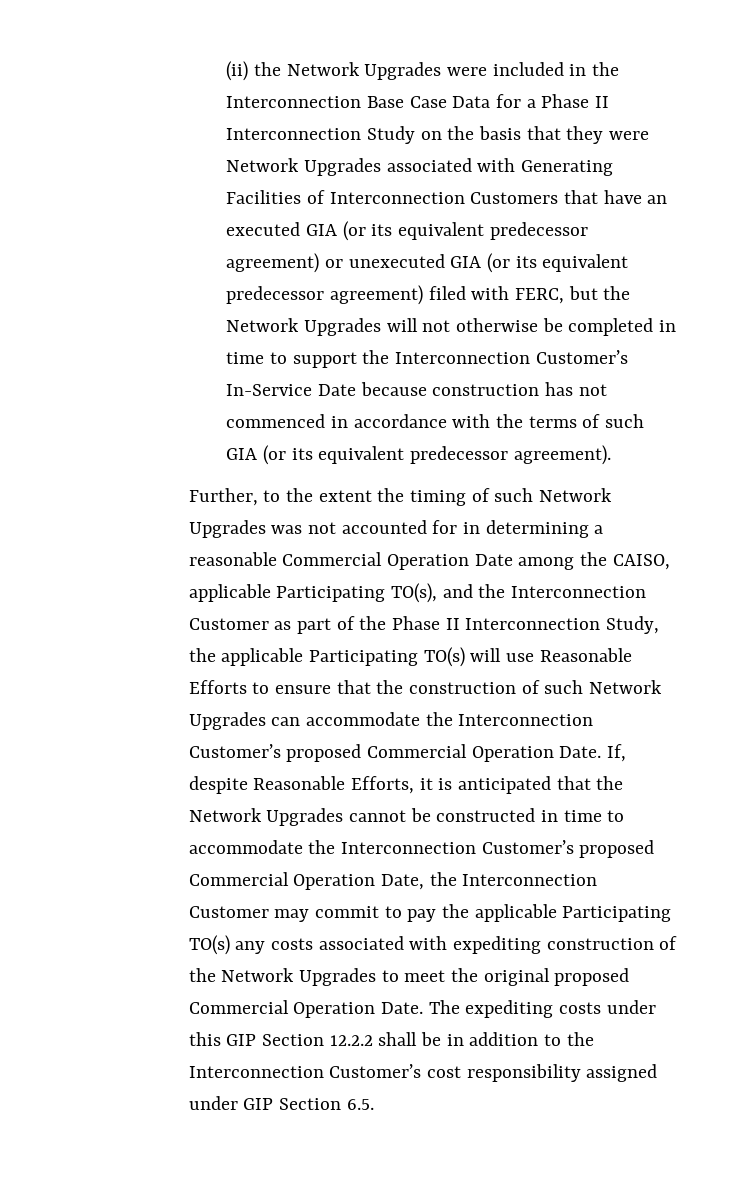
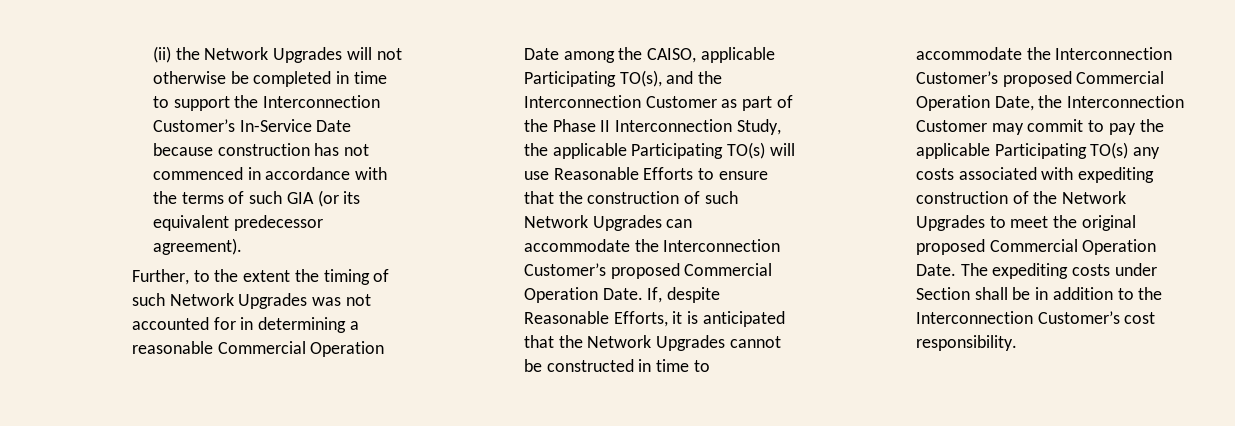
- (ii) the Network Upgrades were included in the Interconnection Base Case Data for a Phase II Interconnection Study on the basis that they were Network Upgrades associated with Generating Facilities of Interconnection Customers that have an executed GIA (or its equivalent predecessor agreement) or unexecuted GIA (or its equivalent predecessor agreement) filed with FERC, but the Network Upgrades will not otherwise be completed in time to support the Interconnection Customer’s In-Service Date because construction has not commenced in accordance with the terms of such GIA (or its equivalent predecessor agreement).
+ (ii) the Network Upgrades will not otherwise be completed in time to support the Interconnection Customer’s In-Service Date because construction has not commenced in accordance with the terms of such GIA (or its equivalent predecessor agreement).
- The expediting costs under this GIP Section 12.2.2 shall be in addition to the Interconnection Customer’s cost responsibility assigned under GIP Section 6.5.
+ The expediting costs under Section shall be in addition to the Interconnection Customer’s cost responsibility.

